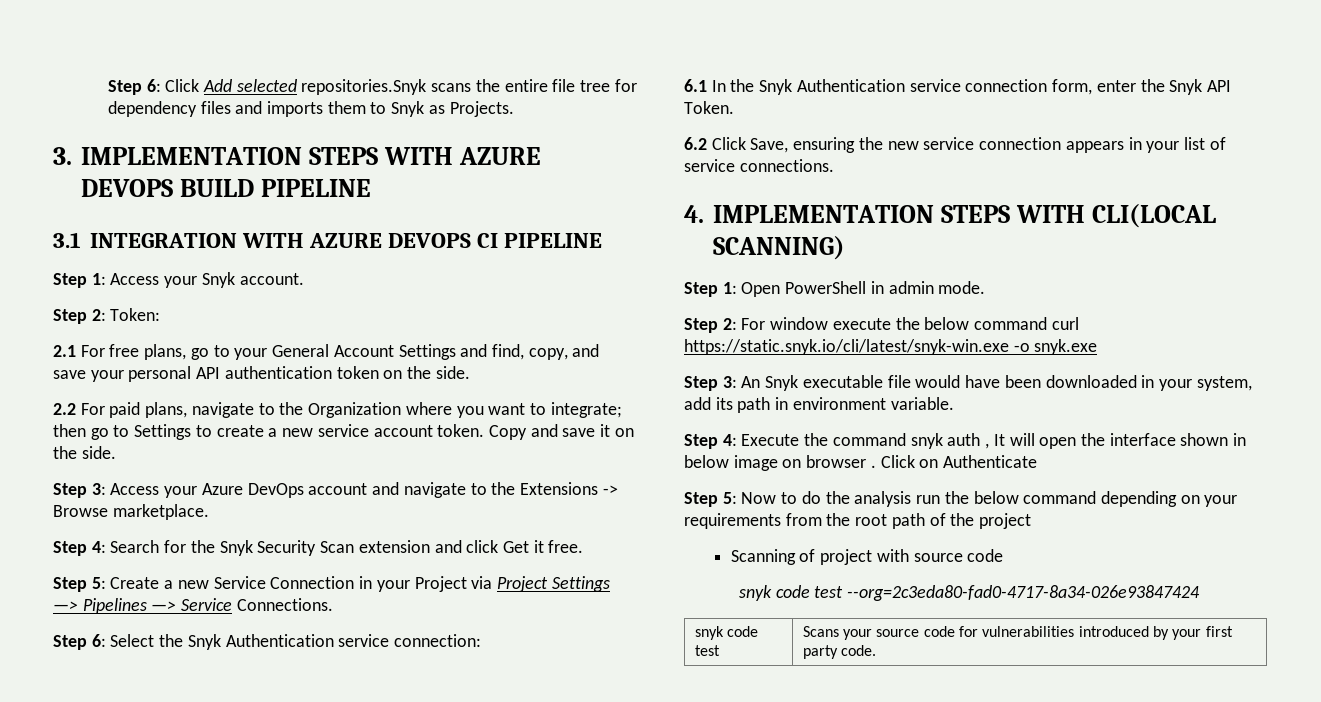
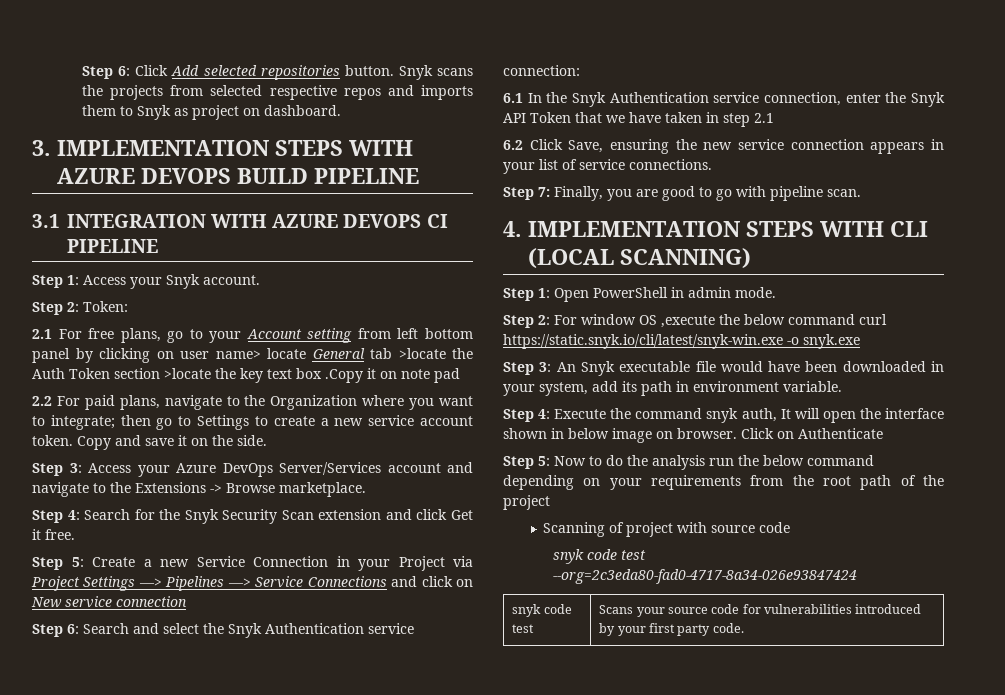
- Step 6: Click Add selected repositories.Snyk scans the entire file tree for dependency files and imports them to Snyk as Projects.
+ Step 6: Click Add selected repositories button. Snyk scans the projects from selected respective repos and imports them to Snyk as project on dashboard.
- 2.1 For free plans, go to your General Account Settings and find, copy, and save your personal API authentication token on the side.
+ 2.1 For free plans, go to your Account setting from left bottom panel by clicking on user name> locate General tab >locate the Auth Token section >locate the key text box .Copy it on note pad
- Step 3: Access your Azure DevOps account and navigate to the Extensions -> Browse marketplace.
+ Step 3: Access your Azure DevOps Server/Services account and navigate to the Extensions -> Browse marketplace.
- Step 5: Create a new Service Connection in your Project via Project Settings —> Pipelines —> Service Connections.
- Step 6: Select the Snyk Authentication service connection:
+ Step 5: Create a new Service Connection in your Project via Project Settings —> Pipelines —> Service Connections and click on New service connection
+ Step 6: Search and select the Snyk Authentication service connection:
- 6.1 In the Snyk Authentication service connection form, enter the Snyk API Token.
+ 6.1 In the Snyk Authentication service connection, enter the Snyk API Token that we have taken in step 2.1
+ Step 7: Finally, you are good to go with pipeline scan.
- 4. IMPLEMENTATION STEPS WITH CLI(LOCAL SCANNING)
+ 4. IMPLEMENTATION STEPS WITH CLI (LOCAL SCANNING)
- Step 2: For window execute the below command curl https://static.snyk.io/cli/latest/snyk-win.exe -o snyk.exe
+ Step 2: For window OS ,execute the below command curl https://static.snyk.io/cli/latest/snyk-win.exe -o snyk.exe
- Step 4: Execute the command snyk auth , It will open the interface shown in below image on browser .
+ Step 4: Execute the command snyk auth, It will open the interface shown in below image on browser.

